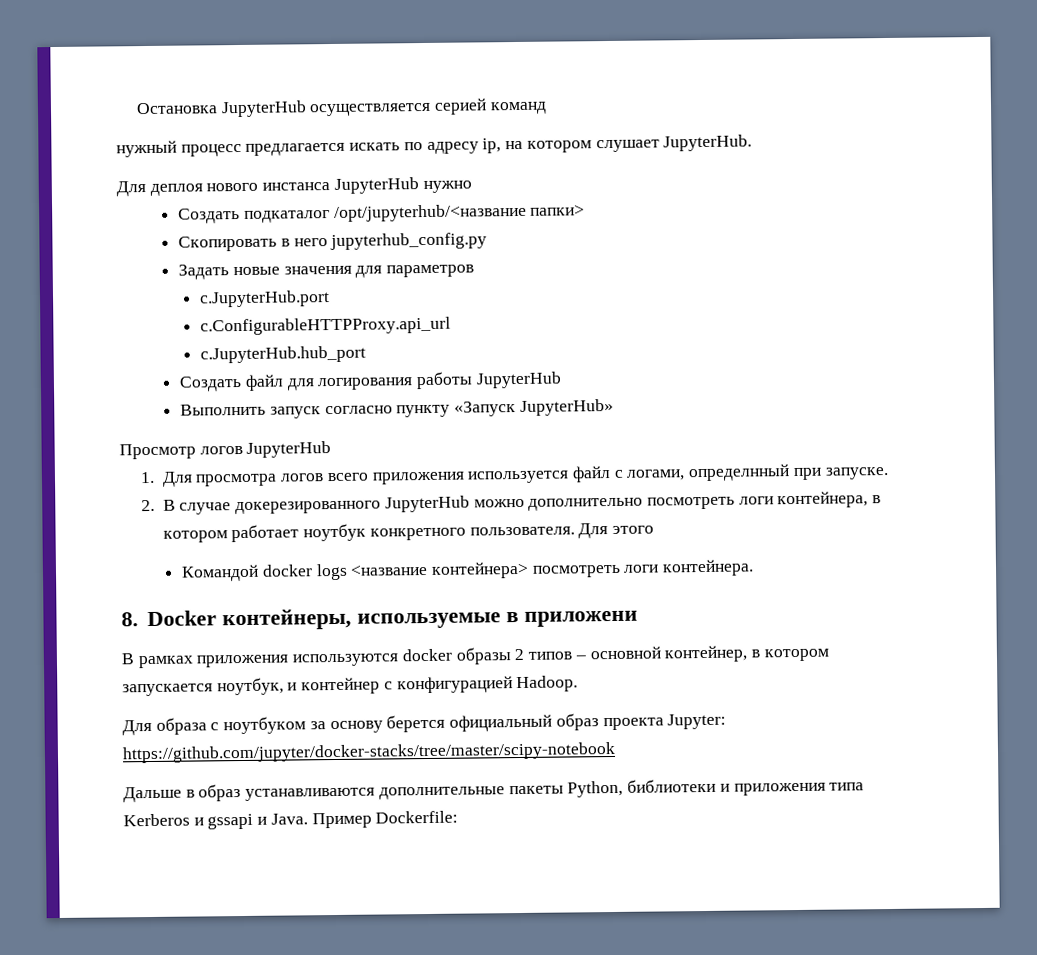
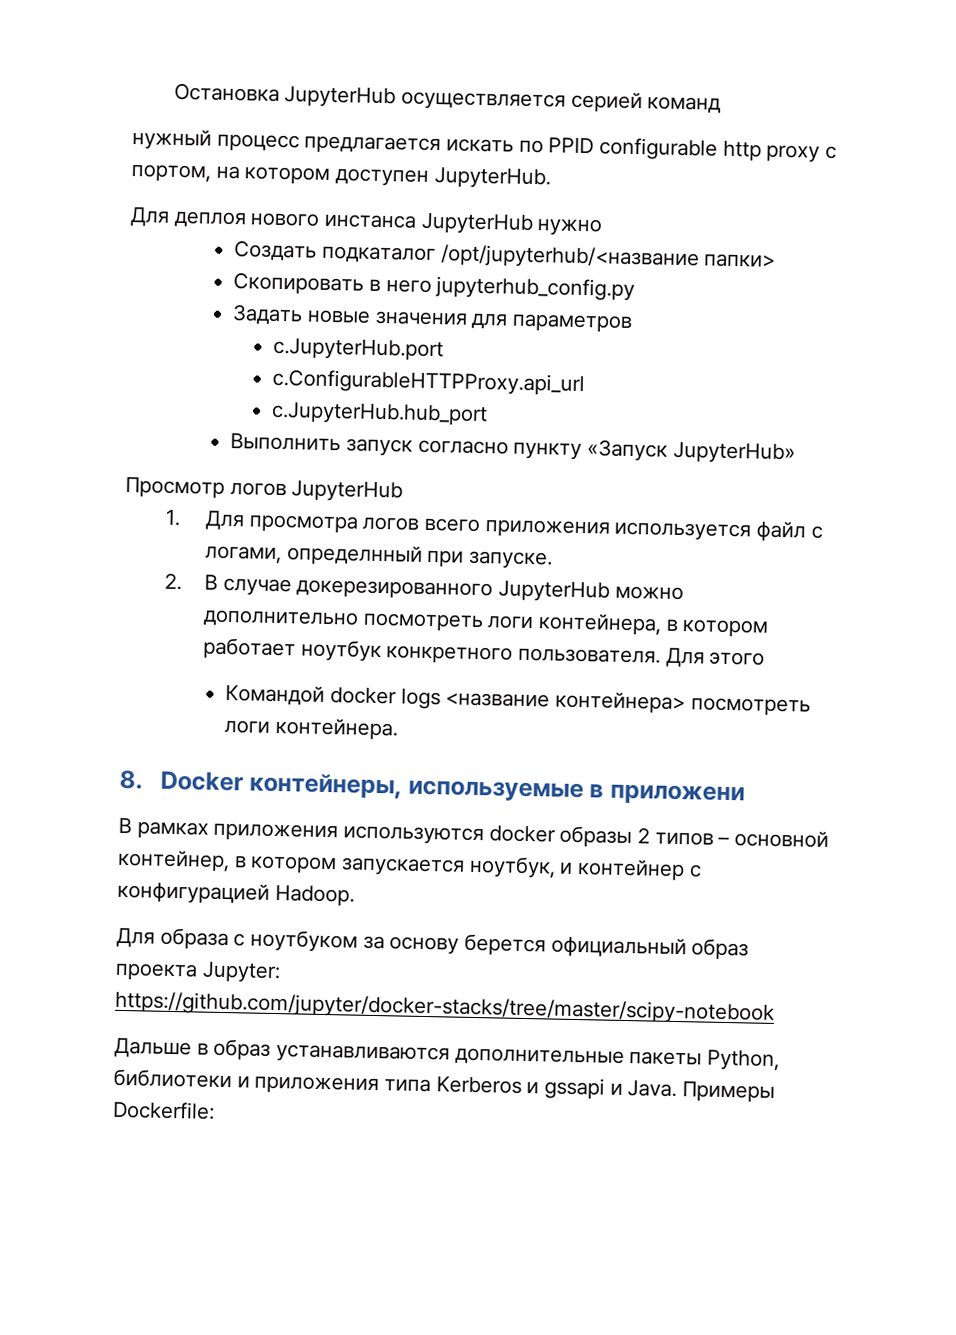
- нужный процесс предлагается искать по адресу ip, на котором слушает JupyterHub.
+ нужный процесс предлагается искать по PPID configurable http proxy с портом, на котором доступен JupyterHub.
- Создать файл для логирования работы JupyterHub
- Пример Dockerfile:
+ Примеры Dockerfile:

